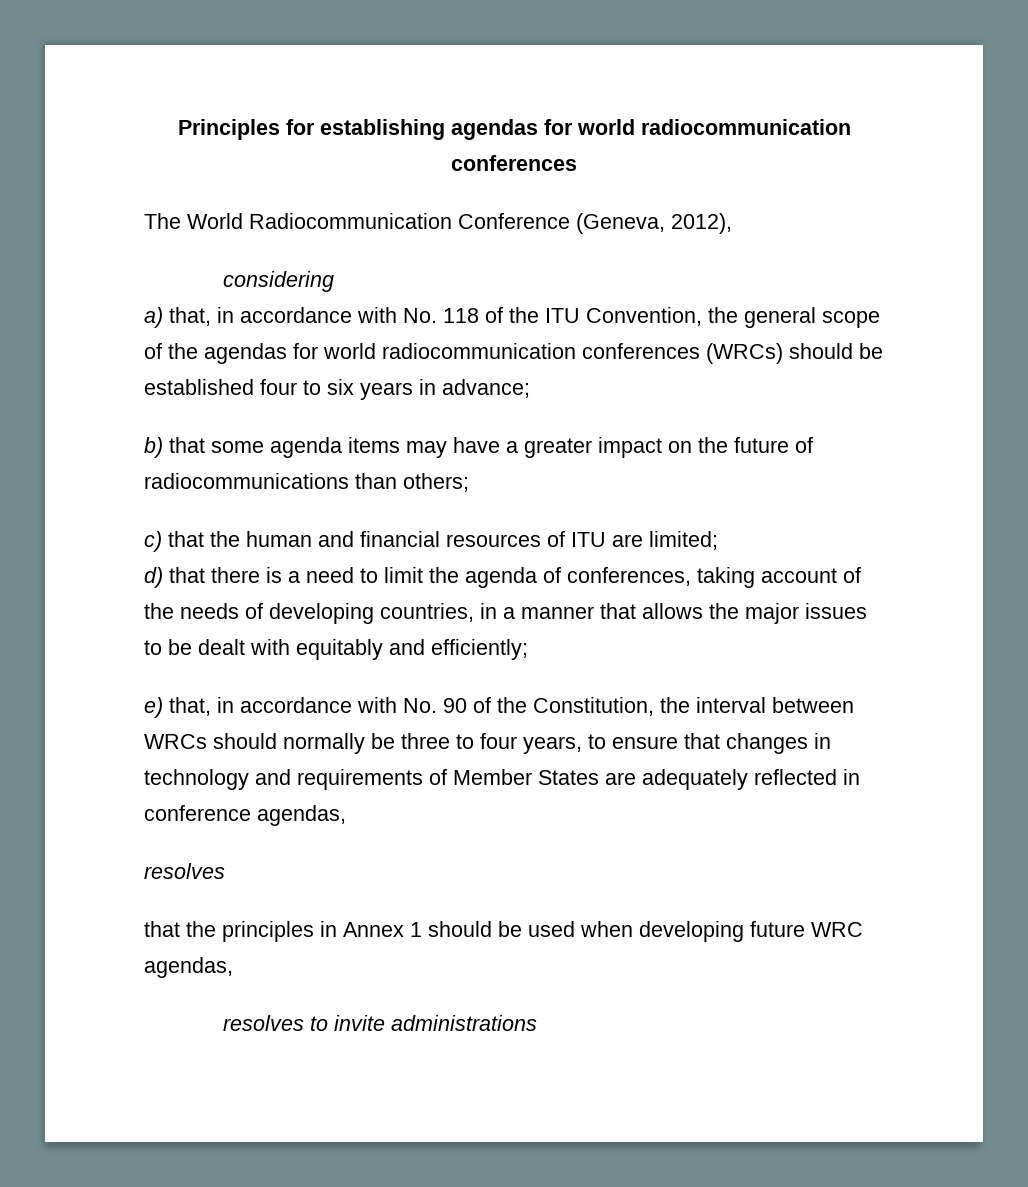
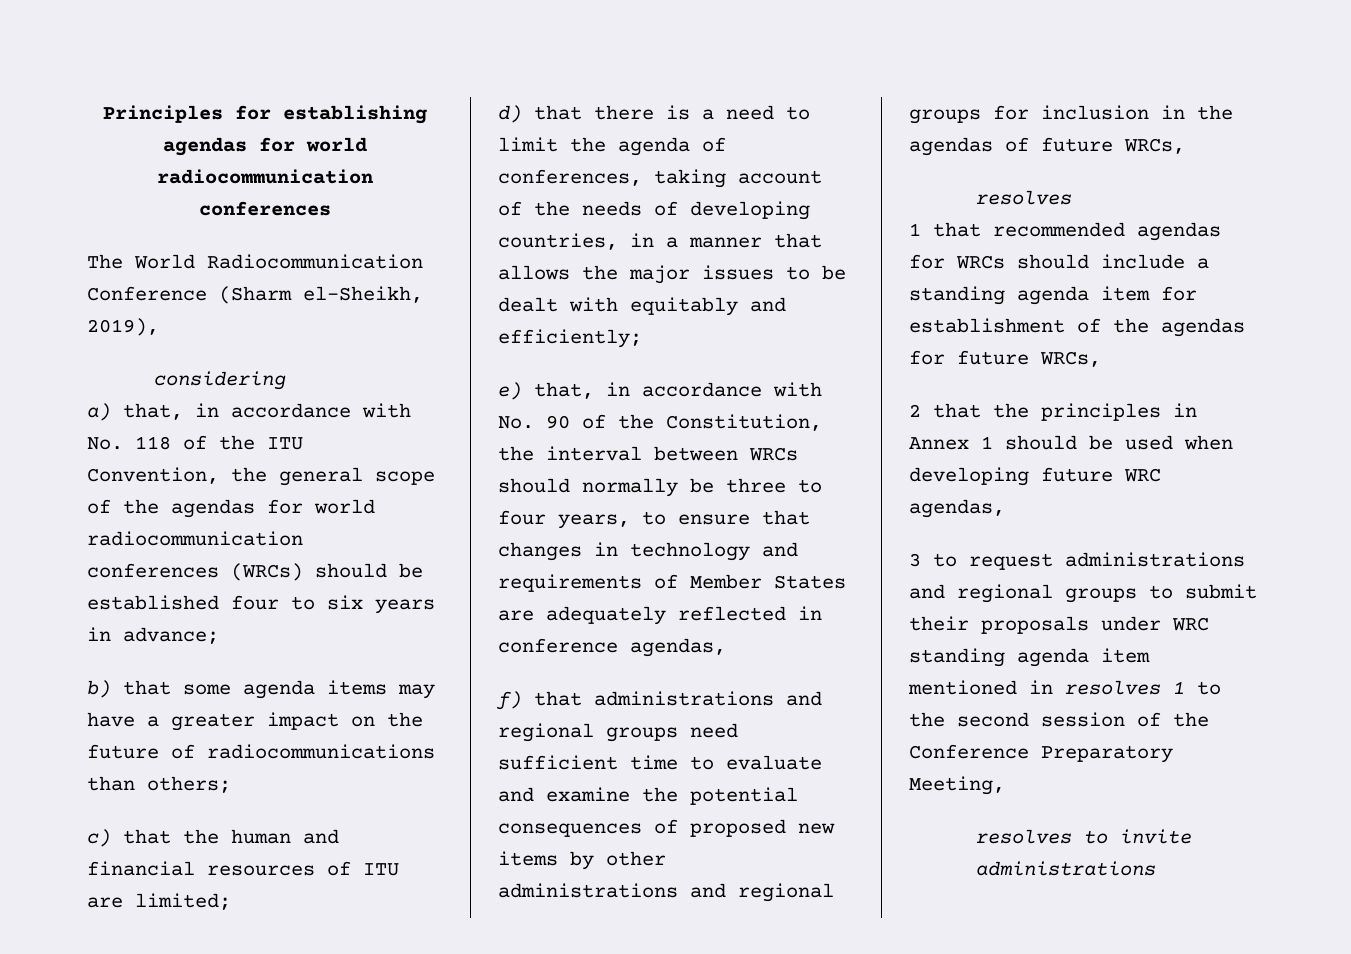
- The World Radiocommunication Conference (Geneva, 2012),
+ The World Radiocommunication Conference (Sharm el-Sheikh, 2019),
  e) that, in accordance with No. 90 of the Constitution, the interval between WRCs should normally be three to four years, to ensure that changes in technology and requirements of Member States are adequately reflected in conference agendas,
+ f) that administrations and regional groups need sufficient time to evaluate and examine the potential consequences of proposed new items by other administrations and regional groups for inclusion in the agendas of future WRCs,
  resolves
- that the principles in Annex 1 should be used when developing future WRC agendas,
+ 1 that recommended agendas for WRCs should include a standing agenda item for establishment of the agendas for future WRCs,
+ 2 that the principles in Annex 1 should be used when developing future WRC agendas,
+ 3 to request administrations and regional groups to submit their proposals under WRC standing agenda item mentioned in resolves 1 to the second session of the Conference Preparatory Meeting,

